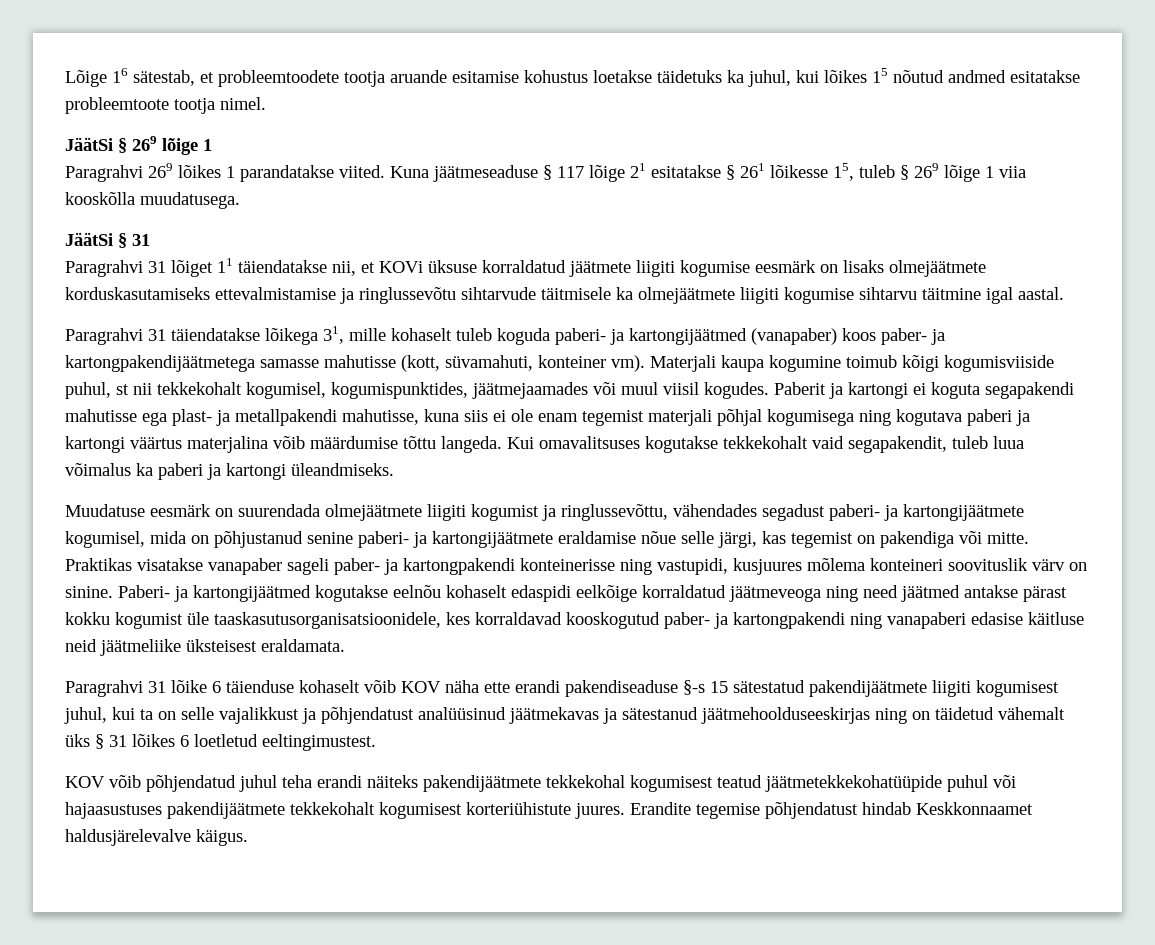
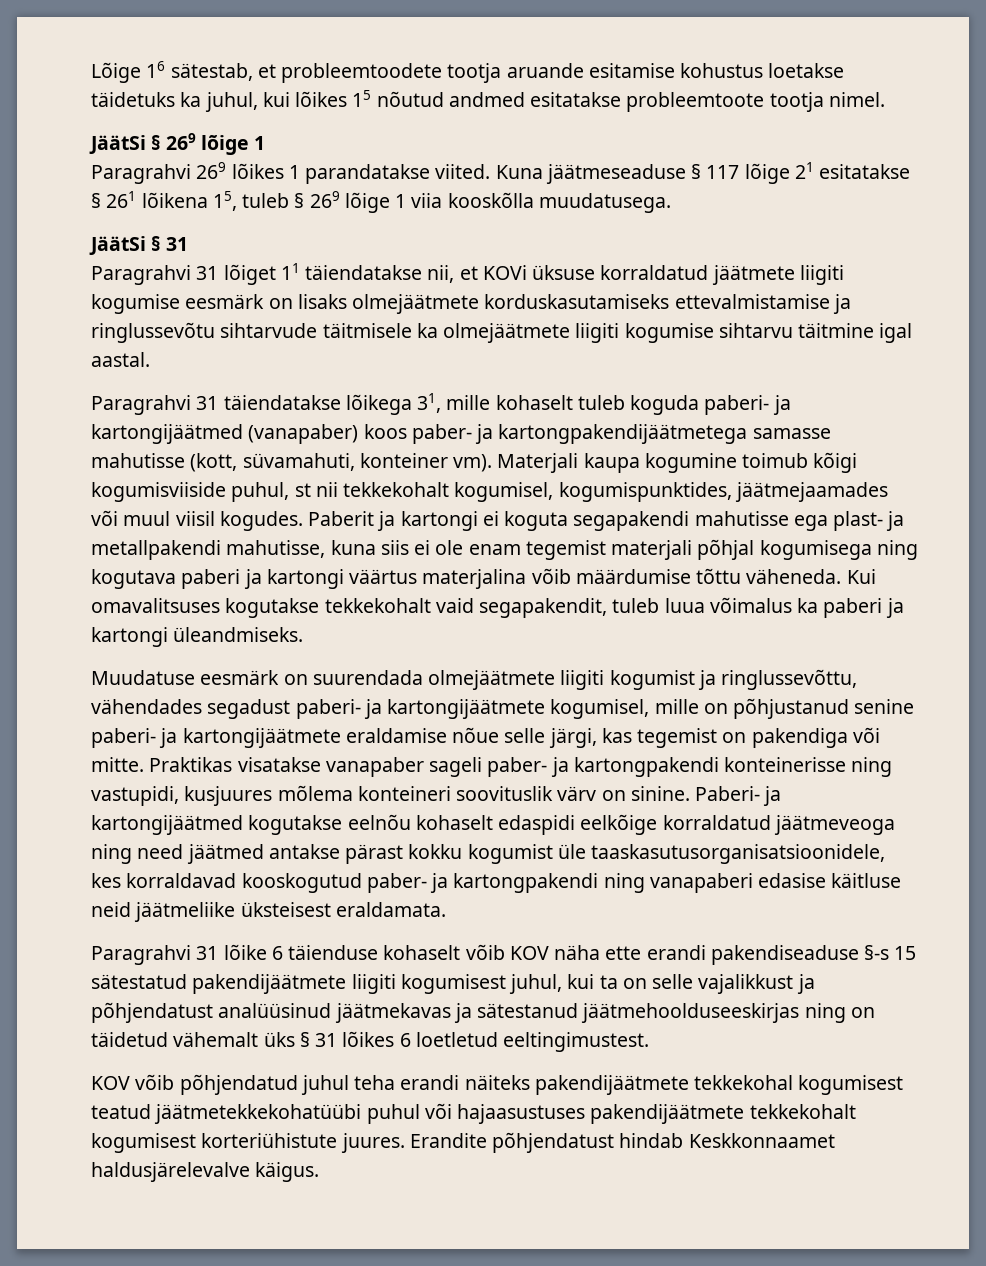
- Kuna jäätmeseaduse § 117 lõige 21 esitatakse § 261 lõikesse 15, tuleb § 269 lõige 1 viia kooskõlla muudatusega.
+ Kuna jäätmeseaduse § 117 lõige 21 esitatakse § 261 lõikena 15, tuleb § 269 lõige 1 viia kooskõlla muudatusega.
- Paberit ja kartongi ei koguta segapakendi mahutisse ega plast- ja metallpakendi mahutisse, kuna siis ei ole enam tegemist materjali põhjal kogumisega ning kogutava paberi ja kartongi väärtus materjalina võib määrdumise tõttu langeda.
+ Paberit ja kartongi ei koguta segapakendi mahutisse ega plast- ja metallpakendi mahutisse, kuna siis ei ole enam tegemist materjali põhjal kogumisega ning kogutava paberi ja kartongi väärtus materjalina võib määrdumise tõttu väheneda.
- Muudatuse eesmärk on suurendada olmejäätmete liigiti kogumist ja ringlussevõttu, vähendades segadust paberi- ja kartongijäätmete kogumisel, mida on põhjustanud senine paberi- ja kartongijäätmete eraldamise nõue selle järgi, kas tegemist on pakendiga või mitte.
+ Muudatuse eesmärk on suurendada olmejäätmete liigiti kogumist ja ringlussevõttu, vähendades segadust paberi- ja kartongijäätmete kogumisel, mille on põhjustanud senine paberi- ja kartongijäätmete eraldamise nõue selle järgi, kas tegemist on pakendiga või mitte.
- KOV võib põhjendatud juhul teha erandi näiteks pakendijäätmete tekkekohal kogumisest teatud jäätmetekkekohatüüpide puhul või hajaasustuses pakendijäätmete tekkekohalt kogumisest korteriühistute juures.
+ KOV võib põhjendatud juhul teha erandi näiteks pakendijäätmete tekkekohal kogumisest teatud jäätmetekkekohatüübi puhul või hajaasustuses pakendijäätmete tekkekohalt kogumisest korteriühistute juures.
- Erandite tegemise põhjendatust hindab Keskkonnaamet haldusjärelevalve käigus.
+ Erandite põhjendatust hindab Keskkonnaamet haldusjärelevalve käigus.

